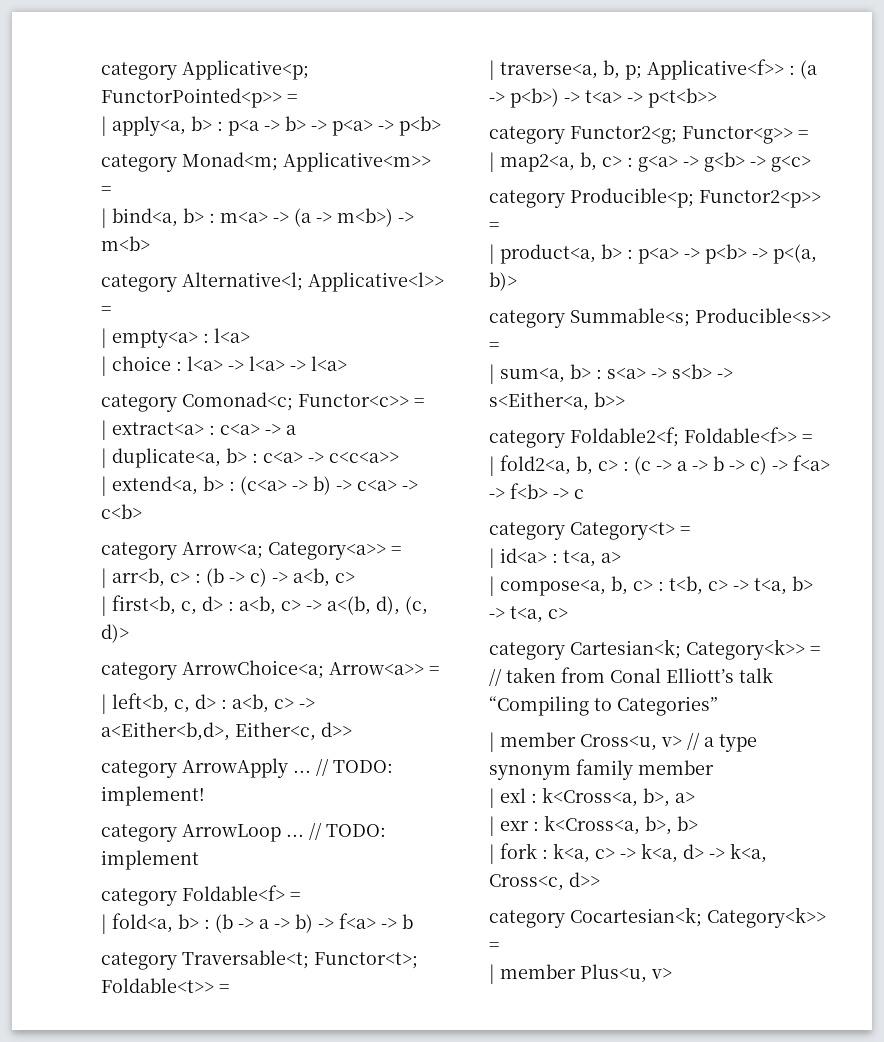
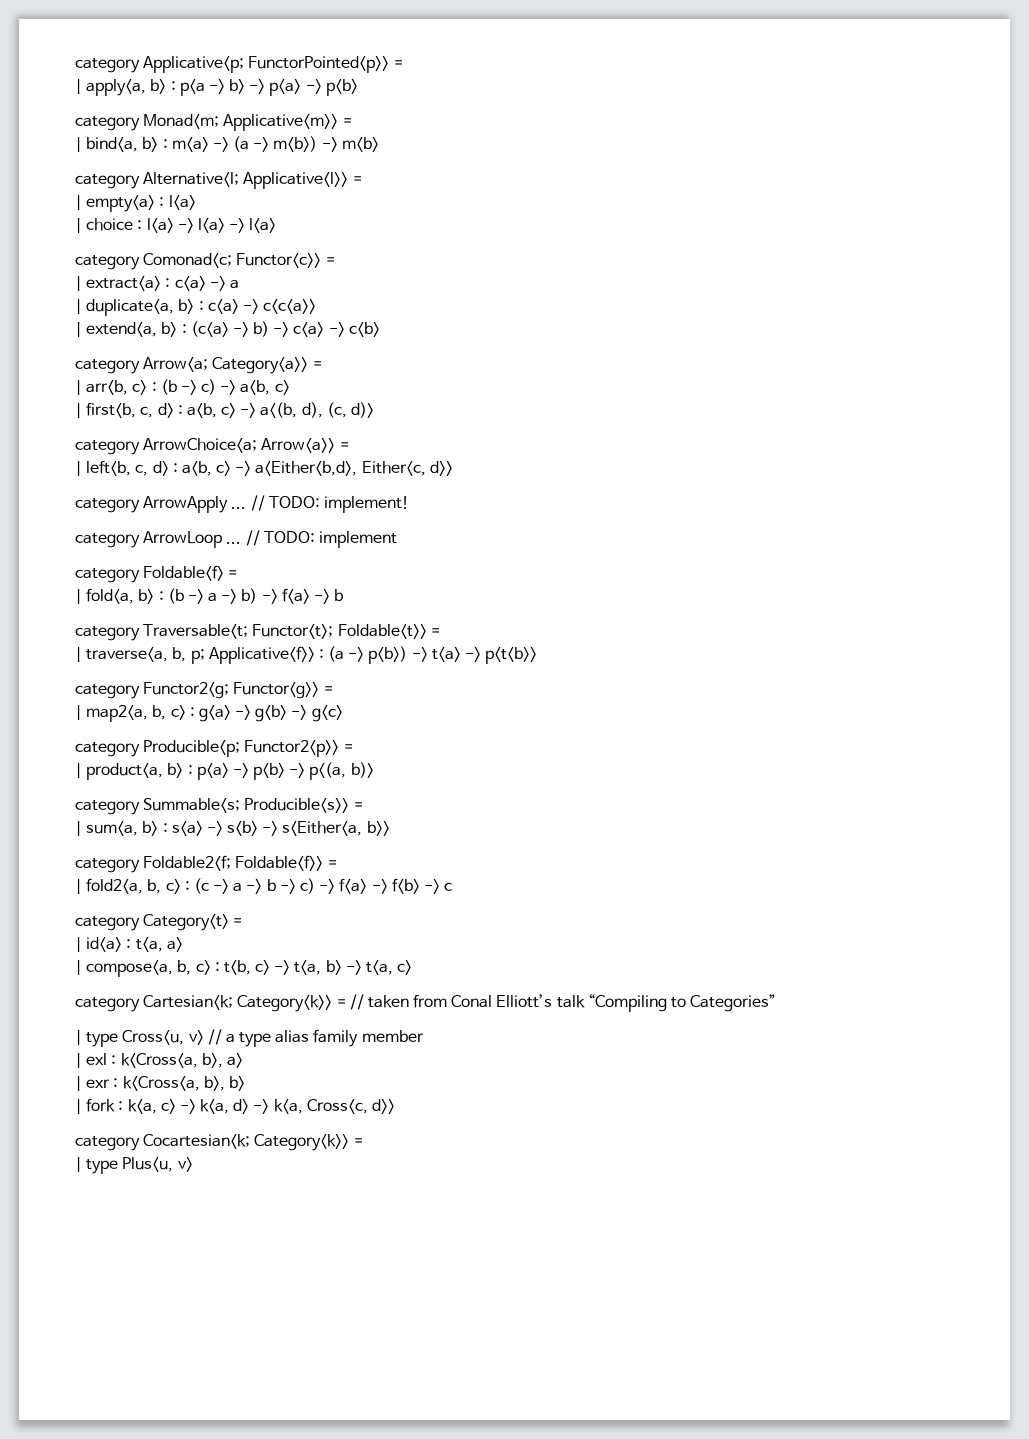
- | member Cross<u, v> // a type synonym family member
+ | type Cross<u, v> // a type alias family member
- | member Plus<u, v>
+ | type Plus<u, v>

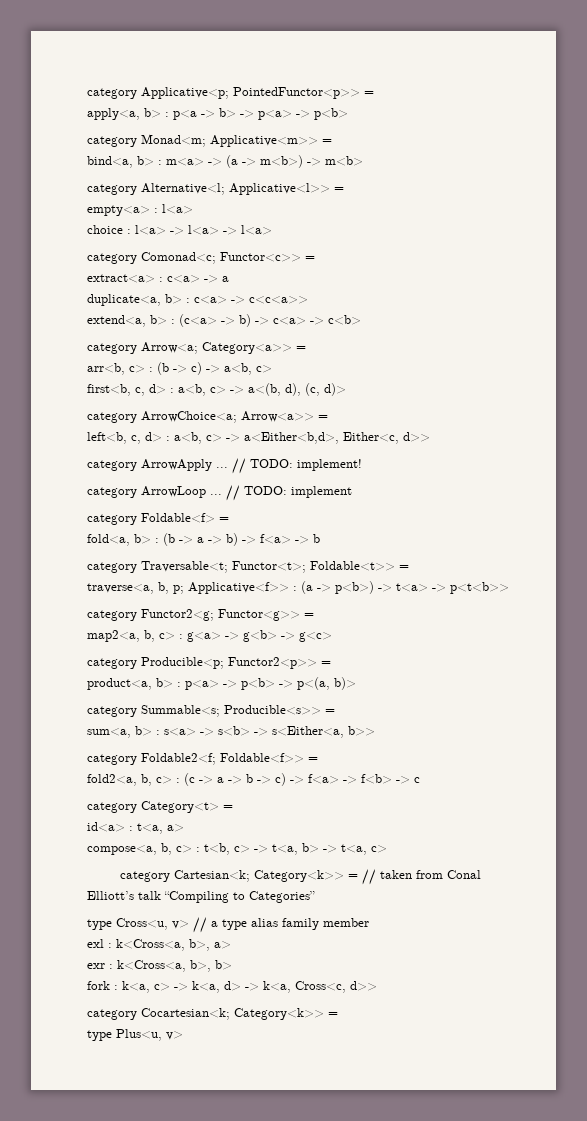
- category Applicative<p; FunctorPointed<p>> =
- | apply<a, b> : p<a -> b> -> p<a> -> p<b>
+ category Applicative<p; PointedFunctor<p>> =
+ apply<a, b> : p<a -> b> -> p<a> -> p<b>
- | bind<a, b> : m<a> -> (a -> m<b>) -> m<b>
+ bind<a, b> : m<a> -> (a -> m<b>) -> m<b>
- | empty<a> : l<a>
+ empty<a> : l<a>
- | choice : l<a> -> l<a> -> l<a>
+ choice : l<a> -> l<a> -> l<a>
- | extract<a> : c<a> -> a
+ extract<a> : c<a> -> a
- | duplicate<a, b> : c<a> -> c<c<a>>
+ duplicate<a, b> : c<a> -> c<c<a>>
- | extend<a, b> : (c<a> -> b) -> c<a> -> c<b>
+ extend<a, b> : (c<a> -> b) -> c<a> -> c<b>
- | arr<b, c> : (b -> c) -> a<b, c>
+ arr<b, c> : (b -> c) -> a<b, c>
- | first<b, c, d> : a<b, c> -> a<(b, d), (c, d)>
+ first<b, c, d> : a<b, c> -> a<(b, d), (c, d)>
- | left<b, c, d> : a<b, c> -> a<Either<b,d>, Either<c, d>>
+ left<b, c, d> : a<b, c> -> a<Either<b,d>, Either<c, d>>
- | fold<a, b> : (b -> a -> b) -> f<a> -> b
+ fold<a, b> : (b -> a -> b) -> f<a> -> b
- | traverse<a, b, p; Applicative<f>> : (a -> p<b>) -> t<a> -> p<t<b>>
+ traverse<a, b, p; Applicative<f>> : (a -> p<b>) -> t<a> -> p<t<b>>
- | map2<a, b, c> : g<a> -> g<b> -> g<c>
+ map2<a, b, c> : g<a> -> g<b> -> g<c>
- | product<a, b> : p<a> -> p<b> -> p<(a, b)>
+ product<a, b> : p<a> -> p<b> -> p<(a, b)>
- | sum<a, b> : s<a> -> s<b> -> s<Either<a, b>>
+ sum<a, b> : s<a> -> s<b> -> s<Either<a, b>>
- | fold2<a, b, c> : (c -> a -> b -> c) -> f<a> -> f<b> -> c
+ fold2<a, b, c> : (c -> a -> b -> c) -> f<a> -> f<b> -> c
- | id<a> : t<a, a>
+ id<a> : t<a, a>
- | compose<a, b, c> : t<b, c> -> t<a, b> -> t<a, c>
+ compose<a, b, c> : t<b, c> -> t<a, b> -> t<a, c>
- | type Cross<u, v> // a type alias family member
+ type Cross<u, v> // a type alias family member
- | exl : k<Cross<a, b>, a>
+ exl : k<Cross<a, b>, a>
- | exr : k<Cross<a, b>, b>
+ exr : k<Cross<a, b>, b>
- | fork : k<a, c> -> k<a, d> -> k<a, Cross<c, d>>
+ fork : k<a, c> -> k<a, d> -> k<a, Cross<c, d>>
- | type Plus<u, v>
+ type Plus<u, v>

